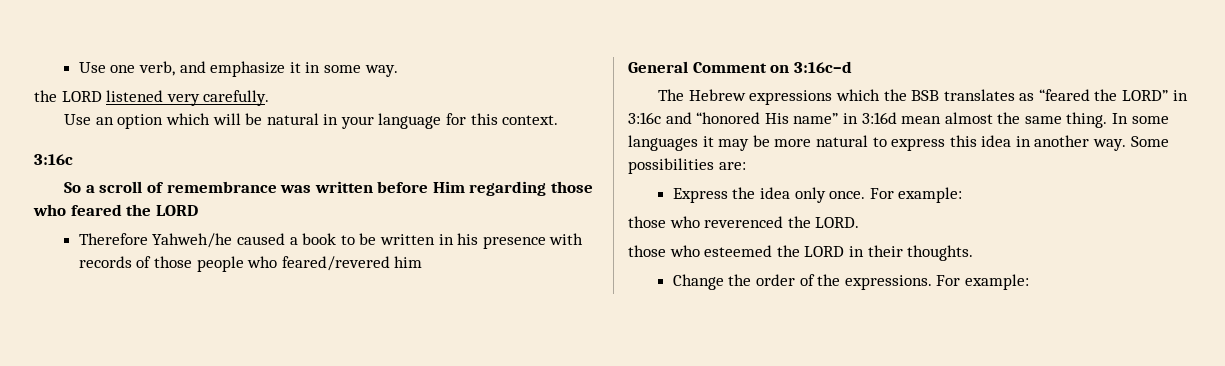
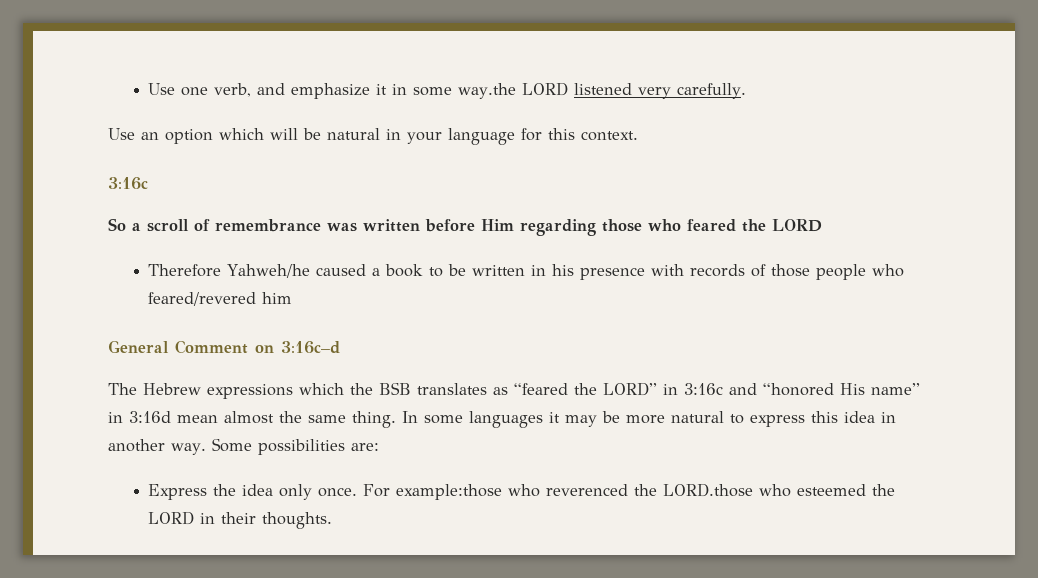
- Use one verb, and emphasize it in some way.
- the LORD listened very carefully.
+ Use one verb, and emphasize it in some way.the LORD listened very carefully.
- Express the idea only once. For example:
- those who reverenced the LORD.
- those who esteemed the LORD in their thoughts.
+ Express the idea only once. For example:those who reverenced the LORD.those who esteemed the LORD in their thoughts.
- Change the order of the expressions. For example:

